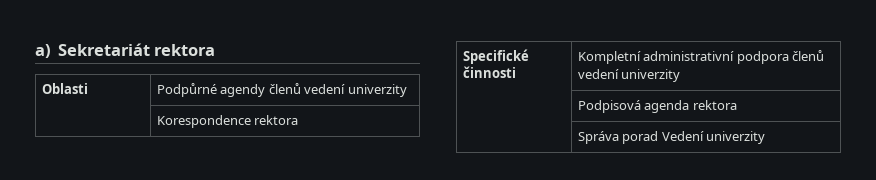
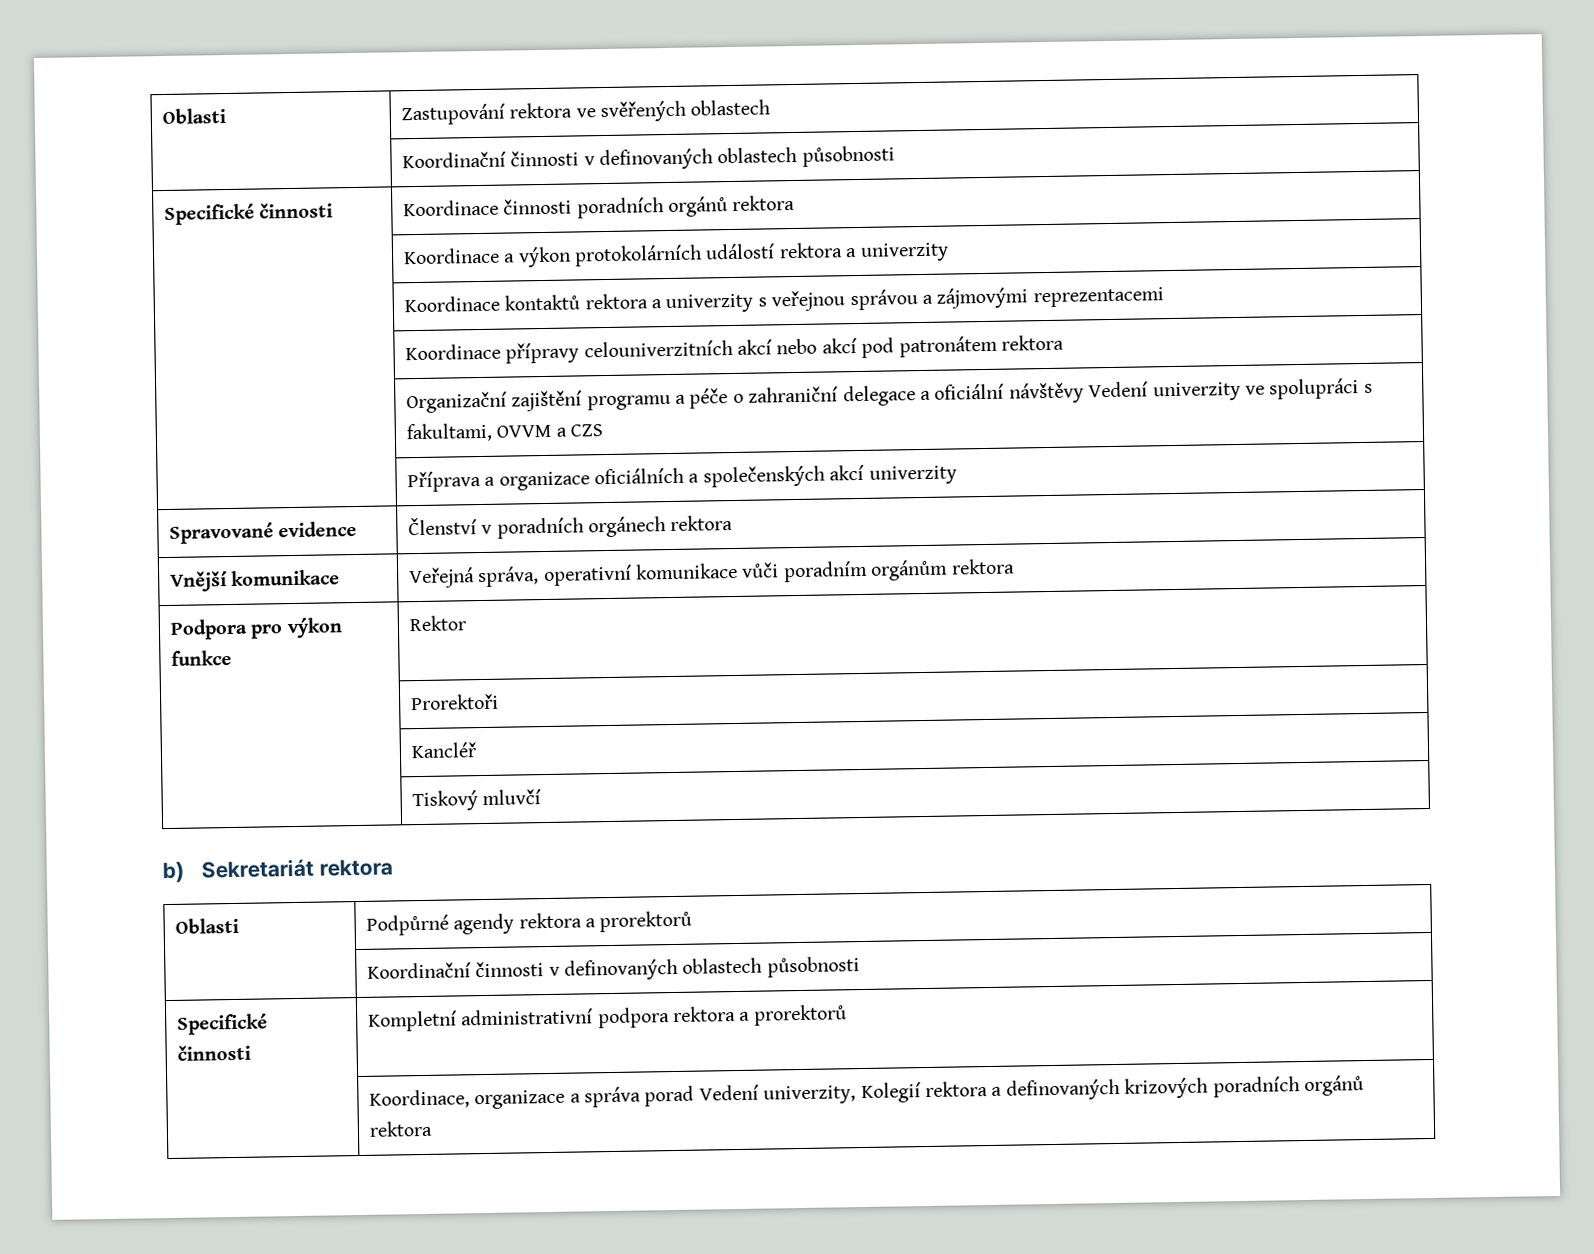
- a) Sekretariát rektora
+ Oblasti | Zastupování rektora ve svěřených oblastech
+ | Koordinační činnosti v definovaných oblastech působnosti
+ Specifické činnosti | Koordinace činnosti poradních orgánů rektora
+ | Koordinace a výkon protokolárních událostí rektora a univerzity
+ | Koordinace kontaktů rektora a univerzity s veřejnou správou a zájmovými reprezentacemi
+ | Koordinace přípravy celouniverzitních akcí nebo akcí pod patronátem rektora
+ | Organizační zajištění programu a péče o zahraniční delegace a oficiální návštěvy Vedení univerzity ve spolupráci s fakultami, OVVM a CZS
+ | Příprava a organizace oficiálních a společenských akcí univerzity
+ Spravované evidence | Členství v poradních orgánech rektora
+ Vnější komunikace | Veřejná správa, operativní komunikace vůči poradním orgánům rektora
+ Podpora pro výkon funkce | Rektor
+ | Prorektoři
+ | Kancléř
+ | Tiskový mluvčí
+ b) Sekretariát rektora
- Oblasti | Podpůrné agendy členů vedení univerzity
- | Korespondence rektora
+ Oblasti | Podpůrné agendy rektora a prorektorů
+ | Koordinační činnosti v definovaných oblastech působnosti
- Specifické činnosti | Kompletní administrativní podpora členů vedení univerzity
- | Podpisová agenda rektora
- | Správa porad Vedení univerzity
+ Specifické činnosti | Kompletní administrativní podpora rektora a prorektorů
+ | Koordinace, organizace a správa porad Vedení univerzity, Kolegií rektora a definovaných krizových poradních orgánů rektora

